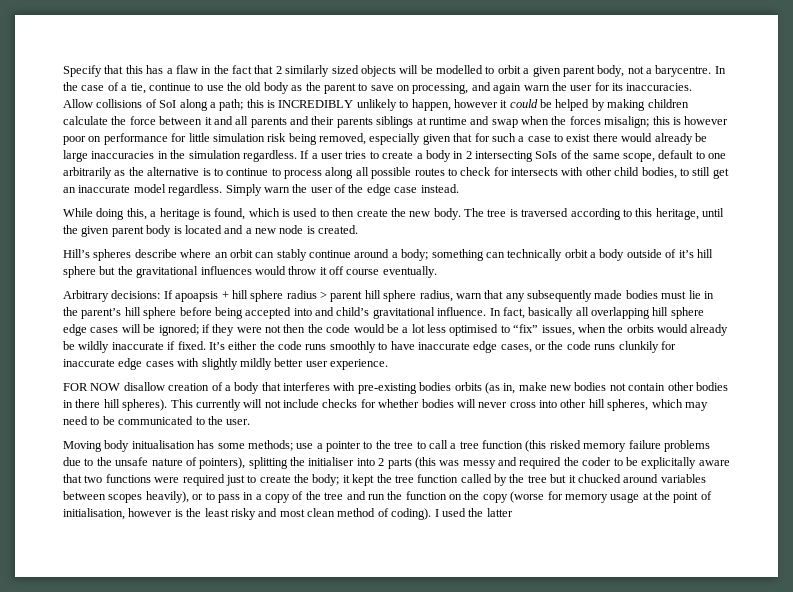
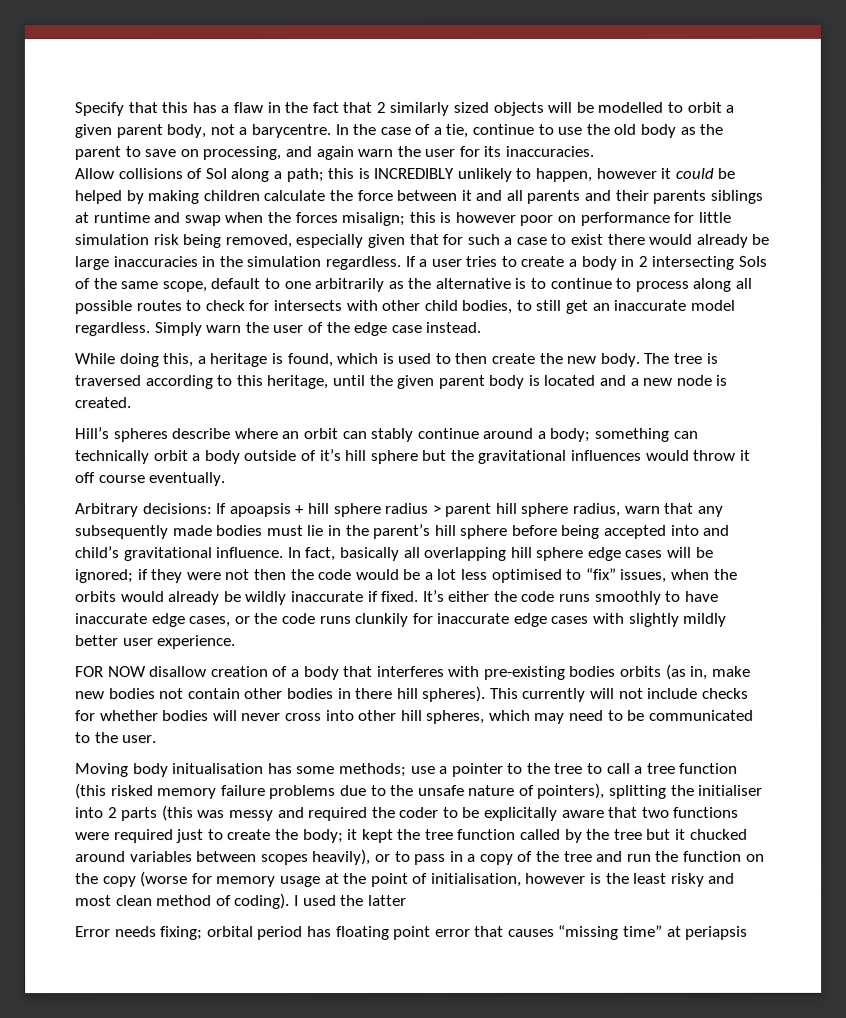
+ Error needs fixing; orbital period has floating point error that causes “missing time” at periapsis

